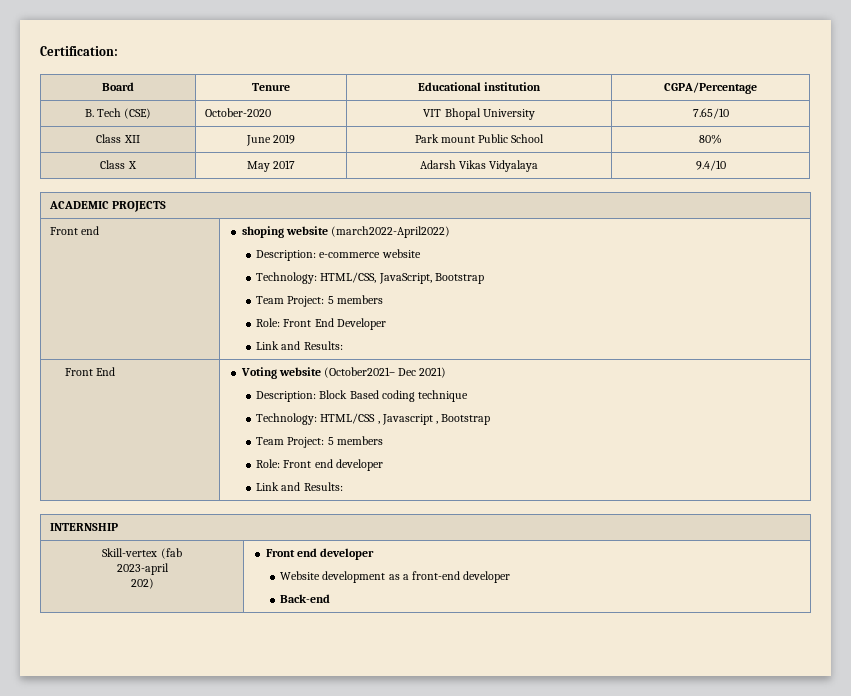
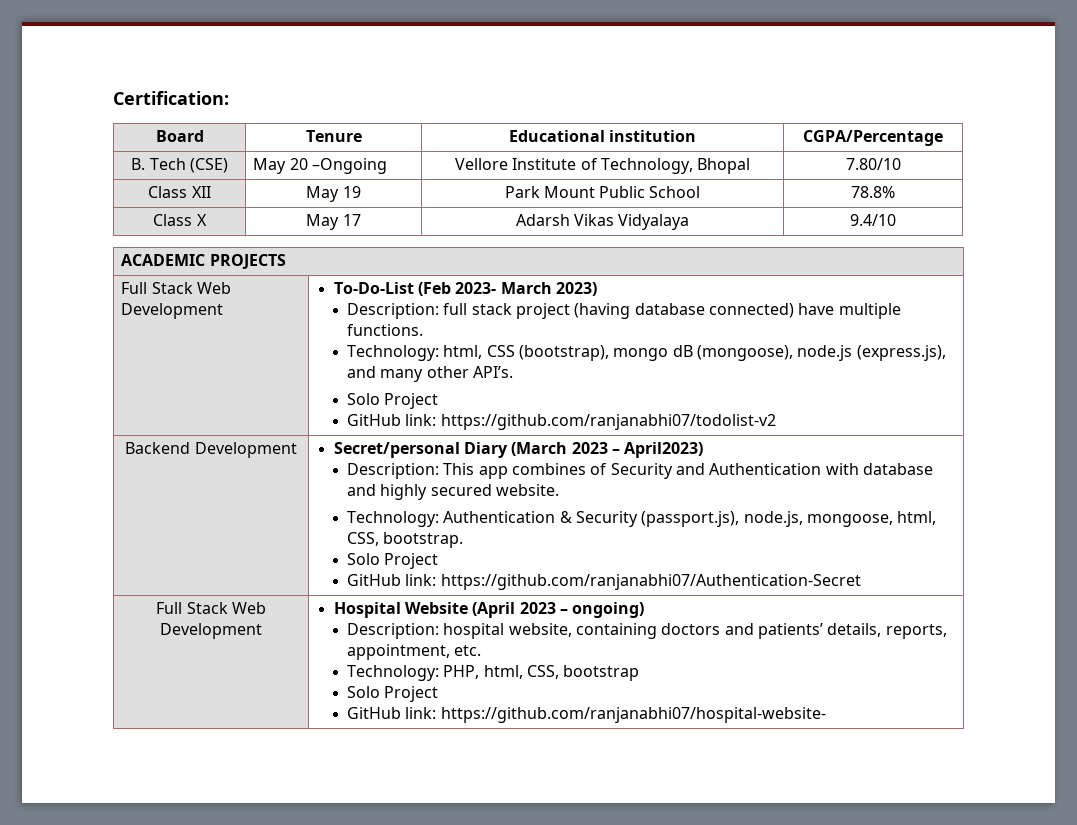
- B. Tech (CSE) | October-2020 | VIT Bhopal University | 7.65/10
+ B. Tech (CSE) | May 20 –Ongoing | Vellore Institute of Technology, Bhopal | 7.80/10
- Class XII | June 2019 | Park mount Public School | 80%
+ Class XII | May 19 | Park Mount Public School | 78.8%
- Class X | May 2017 | Adarsh Vikas Vidyalaya | 9.4/10
+ Class X | May 17 | Adarsh Vikas Vidyalaya | 9.4/10
- Front end | shoping website (march2022-April2022)
- Description: e-commerce website
- Technology: HTML/CSS, JavaScript, Bootstrap
- Team Project: 5 members
- Role: Front End Developer
- Link and Results:
- Front End | Voting website (October2021– Dec 2021)
- Description: Block Based coding technique
- Technology: HTML/CSS , Javascript , Bootstrap
- Team Project: 5 members
- Role: Front end developer
- Link and Results:
- INTERNSHIP
- Skill-vertex (fab
- 2023-april
- 202) | Front end developer
- Website development as a front-end developer
- Back-end
+ Full Stack Web Development | To-Do-List (Feb 2023- March 2023)
+ Description: full stack project (having database connected) have multiple functions.
+ Technology: html, CSS (bootstrap), mongo dB (mongoose), node.js (express.js), and many other API’s.
+ Solo Project
+ GitHub link: https://github.com/ranjanabhi07/todolist-v2
+ Backend Development | Secret/personal Diary (March 2023 – April2023)
+ Description: This app combines of Security and Authentication with database and highly secured website.
+ Technology: Authentication & Security (passport.js), node.js, mongoose, html, CSS, bootstrap.
+ Solo Project
+ GitHub link: https://github.com/ranjanabhi07/Authentication-Secret
+ Full Stack Web Development | Hospital Website (April 2023 – ongoing)
+ Description: hospital website, containing doctors and patients’ details, reports, appointment, etc.
+ Technology: PHP, html, CSS, bootstrap
+ Solo Project
+ GitHub link: https://github.com/ranjanabhi07/hospital-website-

